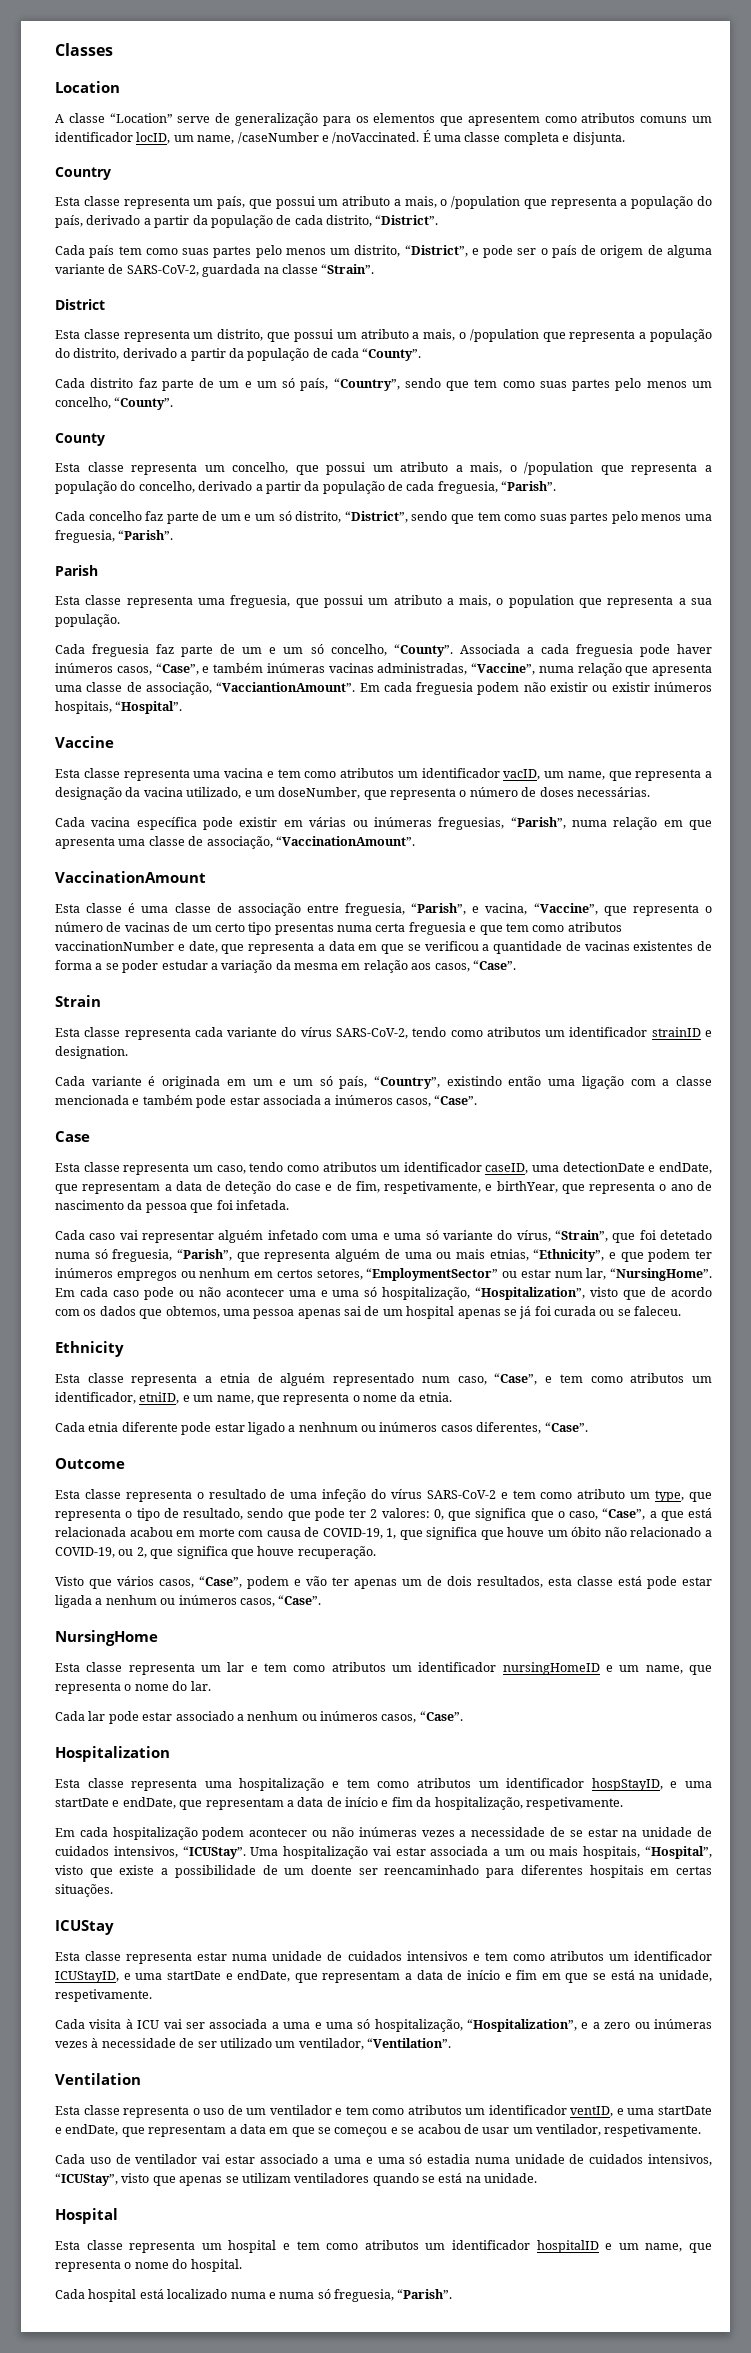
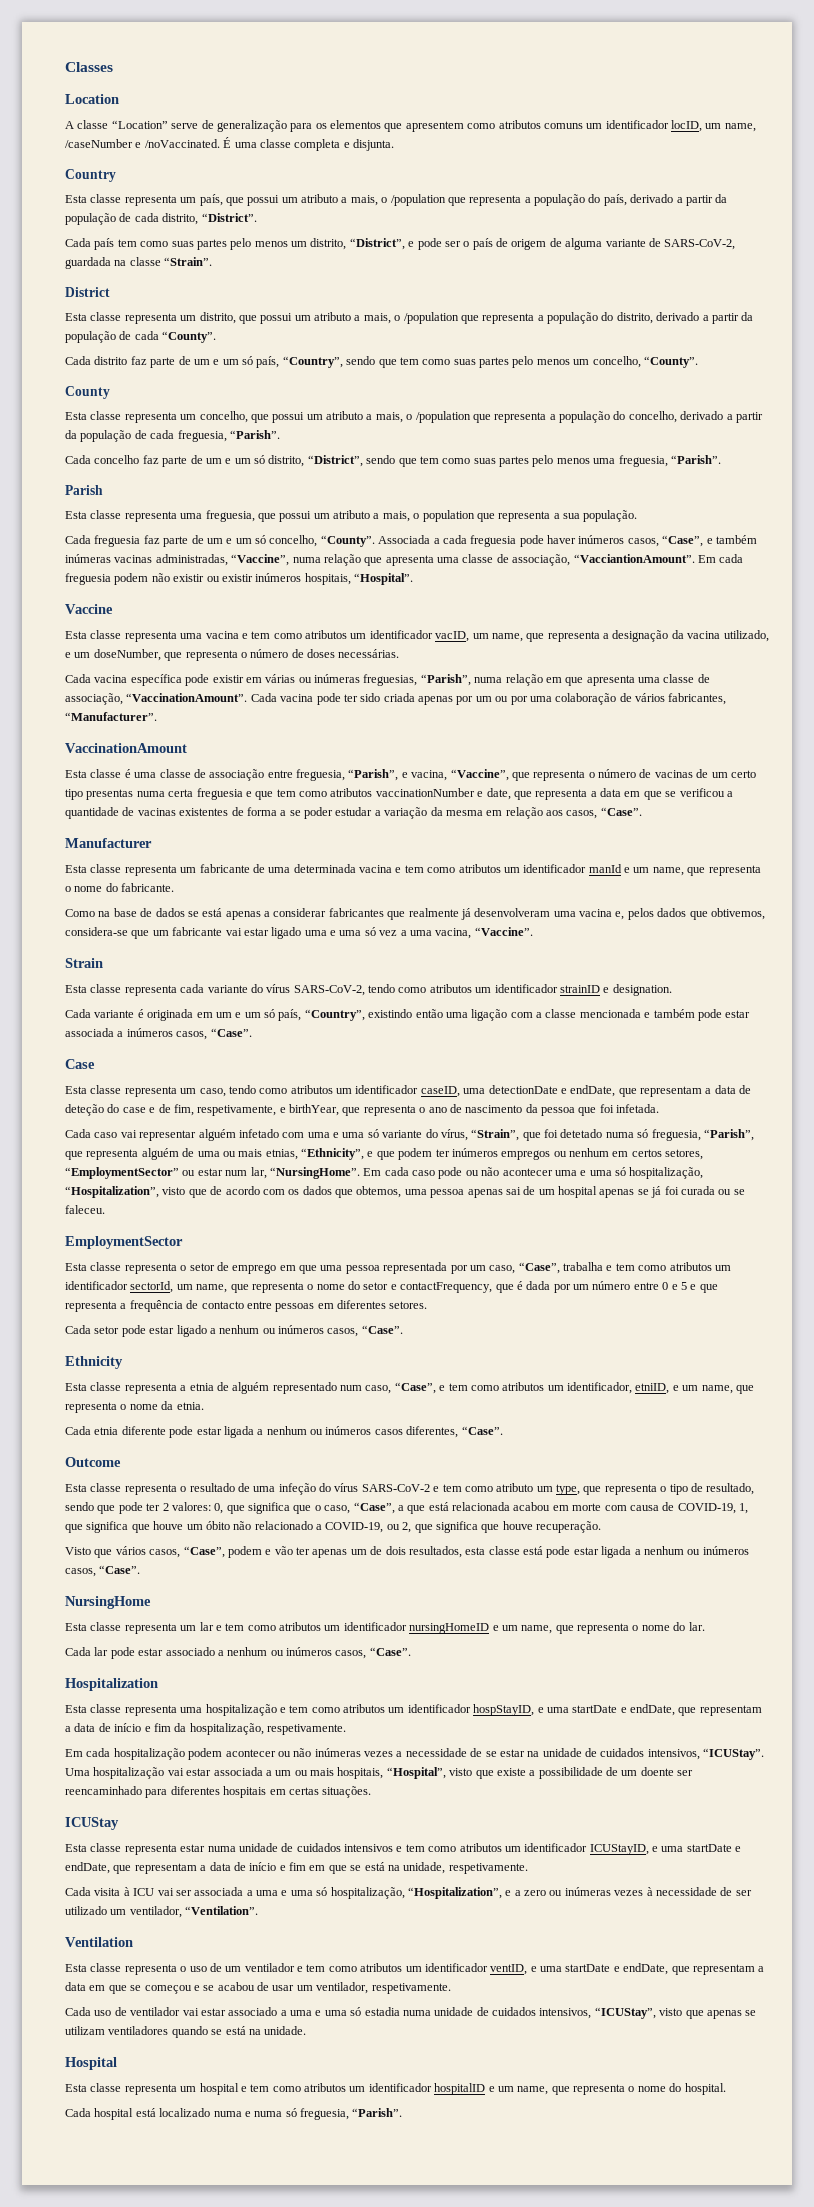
+ Cada vacina pode ter sido criada apenas por um ou por uma colaboração de vários fabricantes, “Manufacturer”.
+ Manufacturer
+ Esta classe representa um fabricante de uma determinada vacina e tem como atributos um identificador manId e um name, que representa o nome do fabricante.
+ Como na base de dados se está apenas a considerar fabricantes que realmente já desenvolveram uma vacina e, pelos dados que obtivemos, considera-se que um fabricante vai estar ligado uma e uma só vez a uma vacina, “Vaccine”.
+ EmploymentSector
+ Esta classe representa o setor de emprego em que uma pessoa representada por um caso, “Case”, trabalha e tem como atributos um identificador sectorId, um name, que representa o nome do setor e contactFrequency, que é dada por um número entre 0 e 5 e que representa a frequência de contacto entre pessoas em diferentes setores.
+ Cada setor pode estar ligado a nenhum ou inúmeros casos, “Case”.
- Cada etnia diferente pode estar ligado a nenhnum ou inúmeros casos diferentes, “Case”.
+ Cada etnia diferente pode estar ligada a nenhum ou inúmeros casos diferentes, “Case”.

